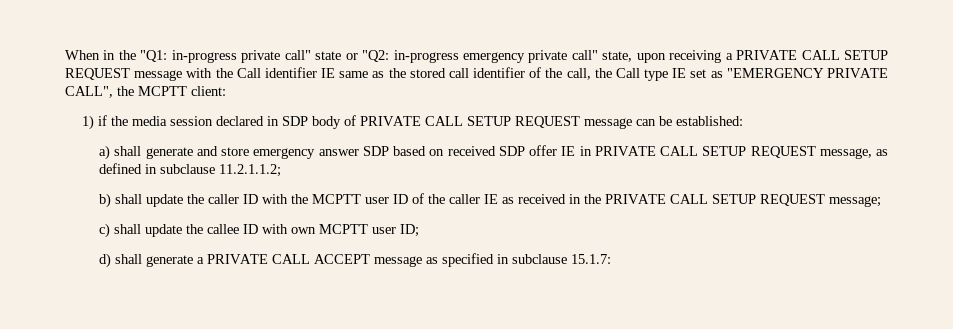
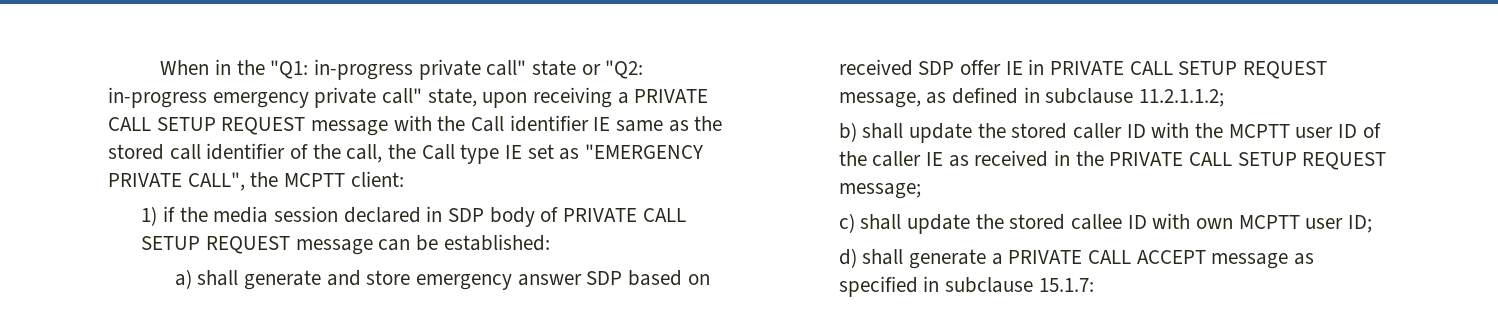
- b) shall update the caller ID with the MCPTT user ID of the caller IE as received in the PRIVATE CALL SETUP REQUEST message;
+ b) shall update the stored caller ID with the MCPTT user ID of the caller IE as received in the PRIVATE CALL SETUP REQUEST message;
- c) shall update the callee ID with own MCPTT user ID;
+ c) shall update the stored callee ID with own MCPTT user ID;

